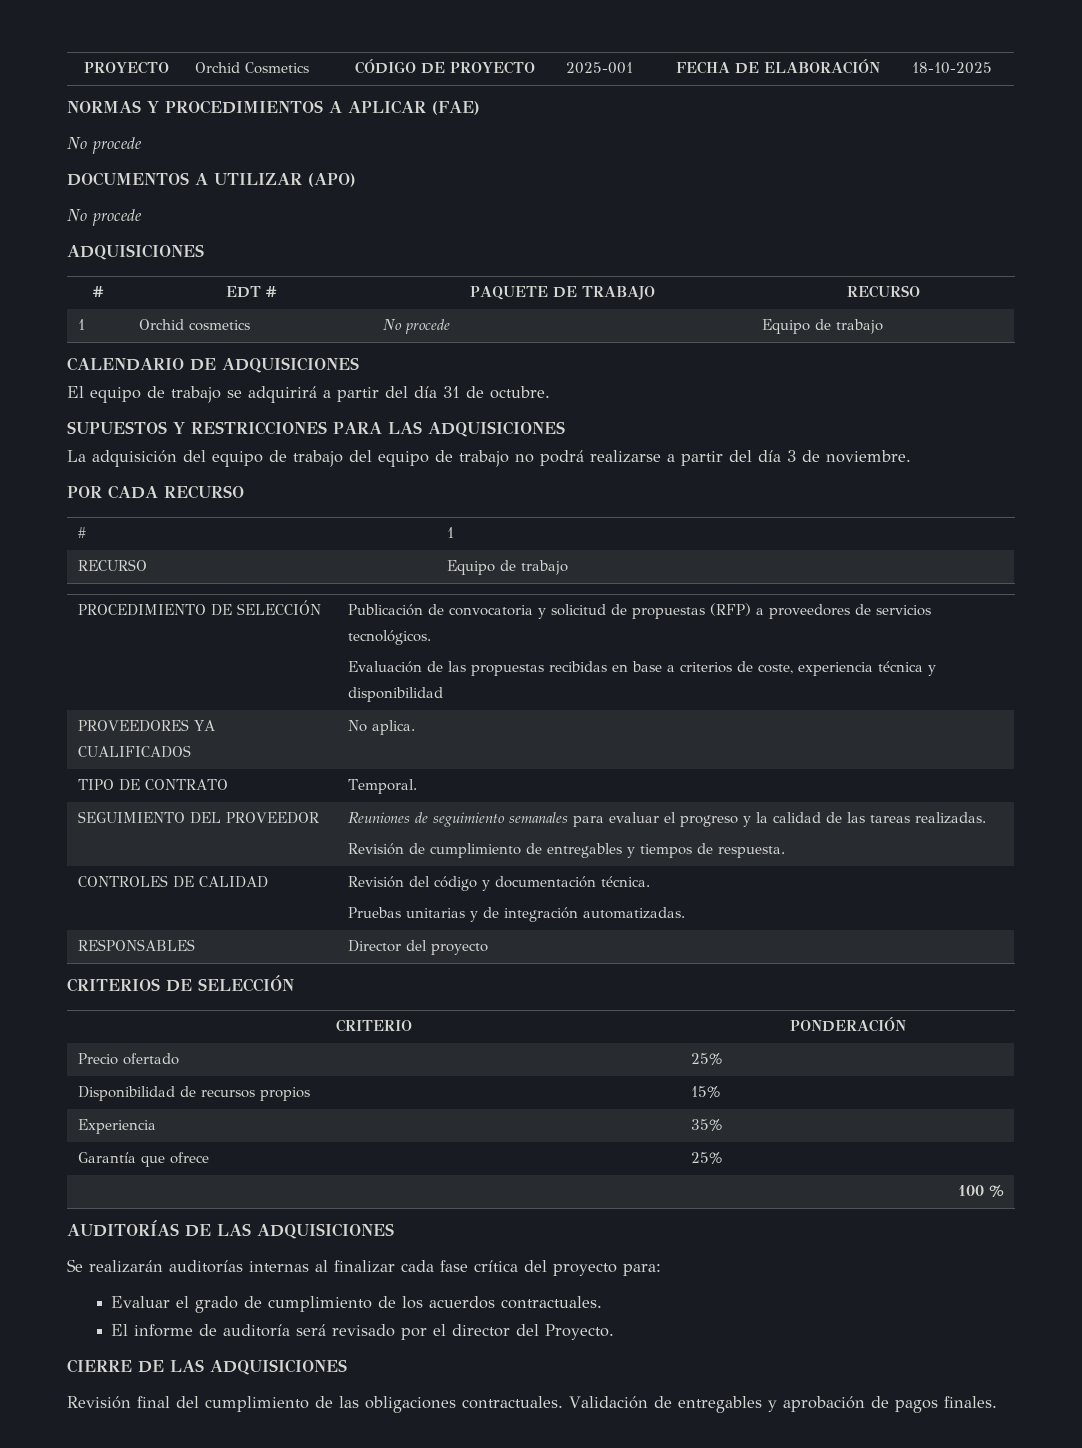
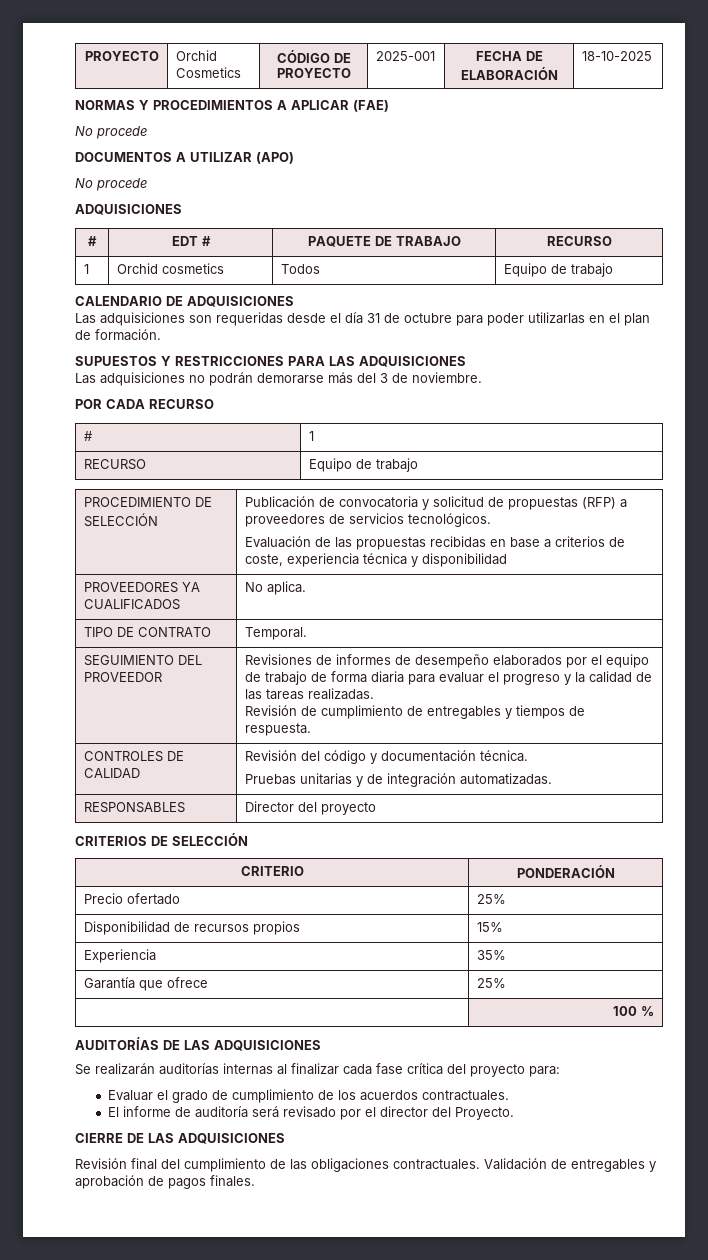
- 1 | Orchid cosmetics | No procede | Equipo de trabajo
+ 1 | Orchid cosmetics | Todos | Equipo de trabajo
- El equipo de trabajo se adquirirá a partir del día 31 de octubre.
+ Las adquisiciones son requeridas desde el día 31 de octubre para poder utilizarlas en el plan de formación.
- La adquisición del equipo de trabajo del equipo de trabajo no podrá realizarse a partir del día 3 de noviembre.
+ Las adquisiciones no podrán demorarse más del 3 de noviembre.
- SEGUIMIENTO DEL PROVEEDOR | Reuniones de seguimiento semanales para evaluar el progreso y la calidad de las tareas realizadas.
+ SEGUIMIENTO DEL PROVEEDOR | Revisiones de informes de desempeño elaborados por el equipo de trabajo de forma diaria para evaluar el progreso y la calidad de las tareas realizadas.

